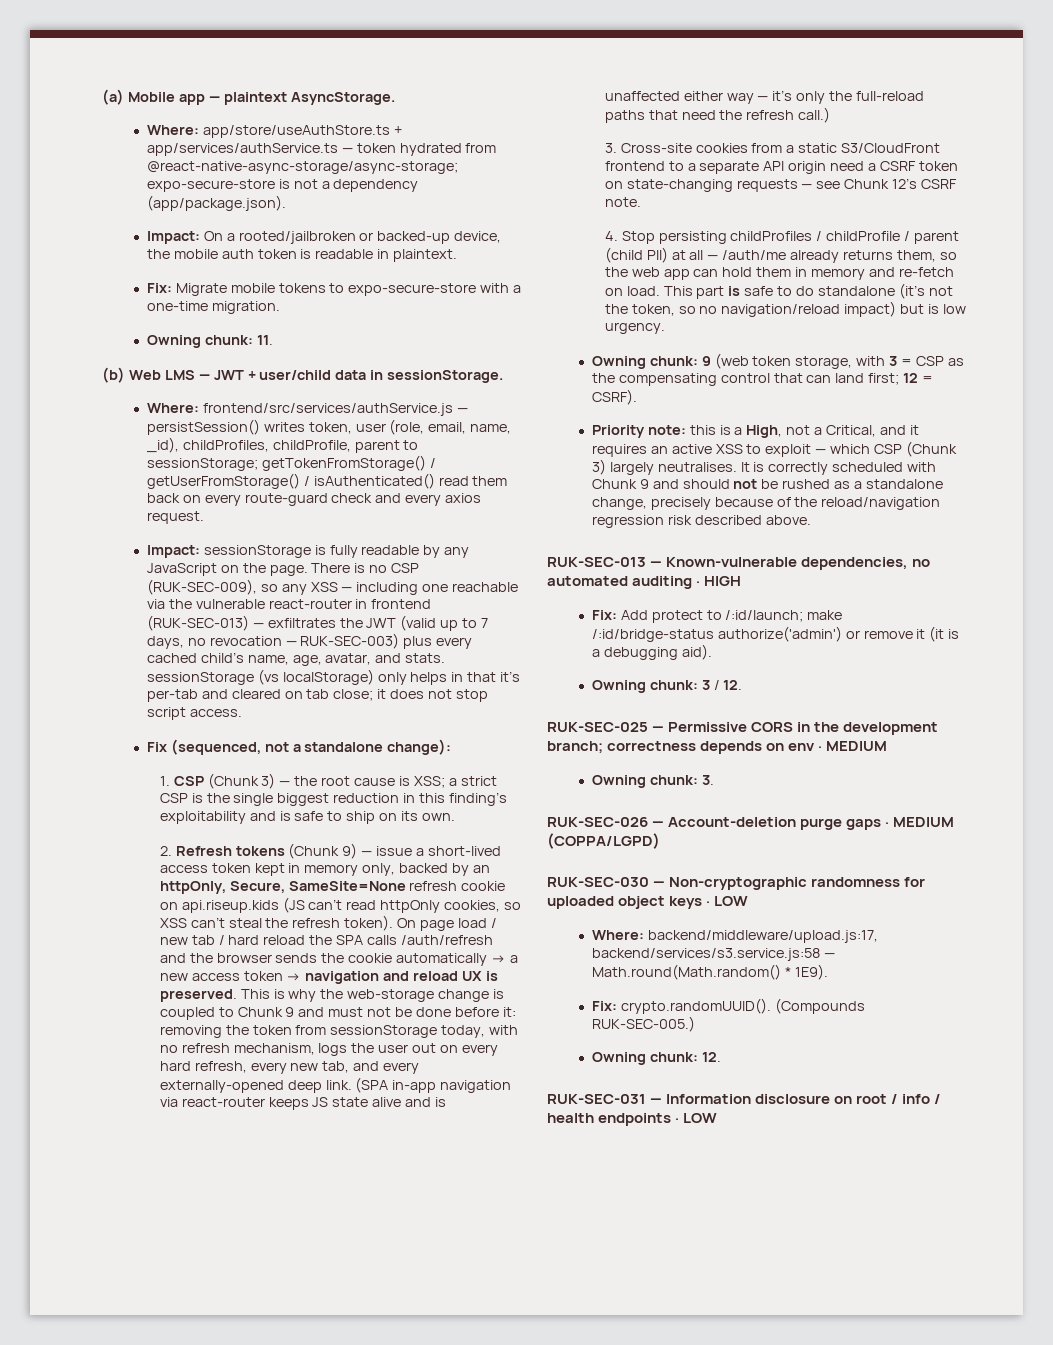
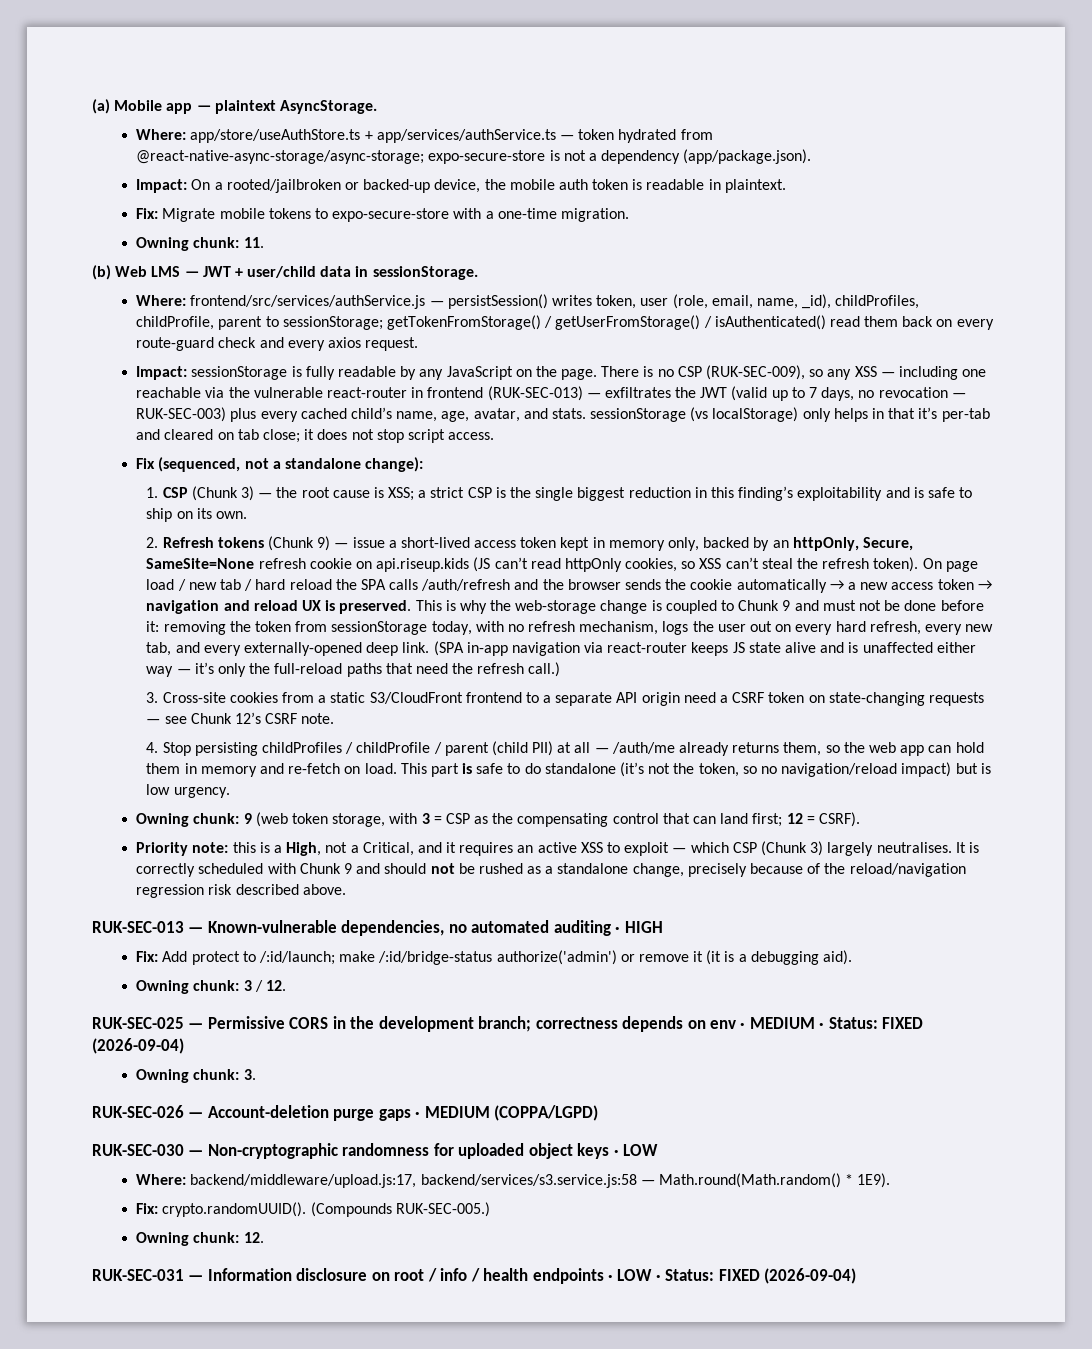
- RUK-SEC-025 — Permissive CORS in the development branch; correctness depends on env · MEDIUM
+ RUK-SEC-025 — Permissive CORS in the development branch; correctness depends on env · MEDIUM · Status: FIXED (2026-09-04)
- RUK-SEC-031 — Information disclosure on root / info / health endpoints · LOW
+ RUK-SEC-031 — Information disclosure on root / info / health endpoints · LOW · Status: FIXED (2026-09-04)

